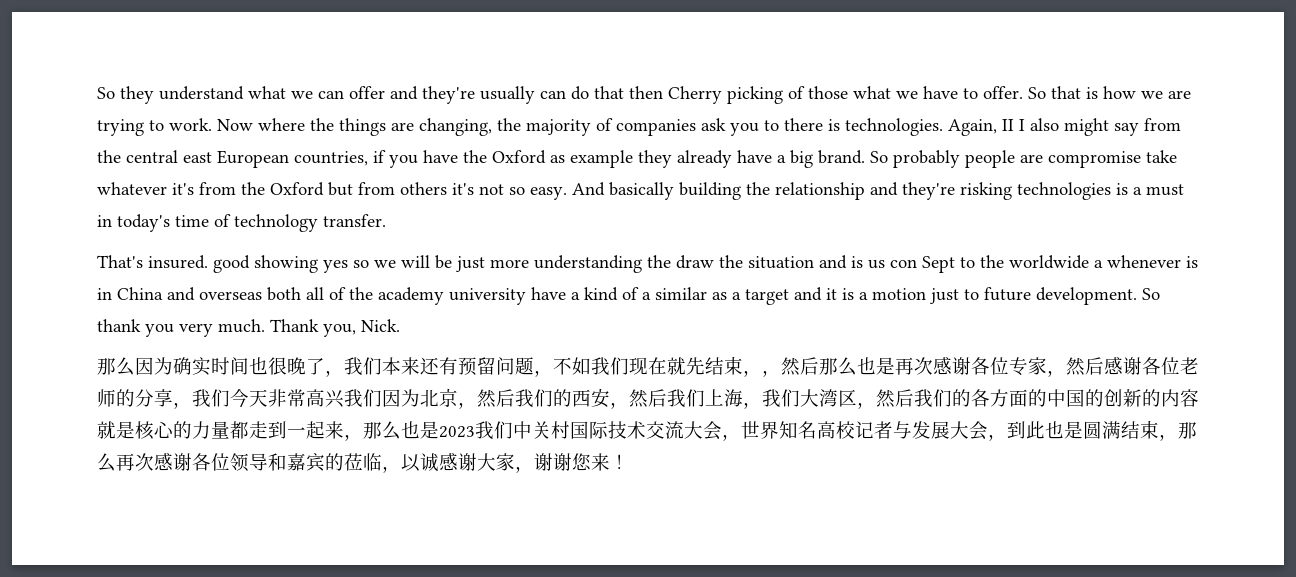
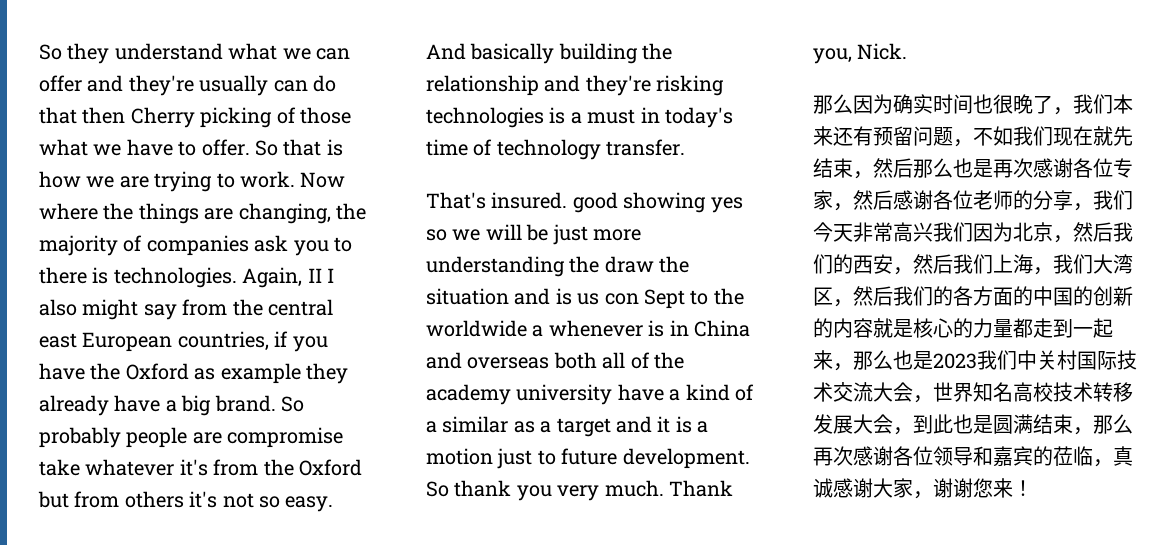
- 那么因为确实时间也很晚了，我们本来还有预留问题，不如我们现在就先结束，，然后那么也是再次感谢各位专家，然后感谢各位老师的分享，我们今天非常高兴我们因为北京，然后我们的西安，然后我们上海，我们大湾区，然后我们的各方面的中国的创新的内容就是核心的力量都走到一起来，那么也是2023我们中关村国际技术交流大会，世界知名高校记者与发展大会，到此也是圆满结束，那么再次感谢各位领导和嘉宾的莅临，以诚感谢大家，谢谢您来！
+ 那么因为确实时间也很晚了，我们本来还有预留问题，不如我们现在就先结束，然后那么也是再次感谢各位专家，然后感谢各位老师的分享，我们今天非常高兴我们因为北京，然后我们的西安，然后我们上海，我们大湾区，然后我们的各方面的中国的创新的内容就是核心的力量都走到一起来，那么也是2023我们中关村国际技术交流大会，世界知名高校技术转移发展大会，到此也是圆满结束，那么再次感谢各位领导和嘉宾的莅临，真诚感谢大家，谢谢您来！

